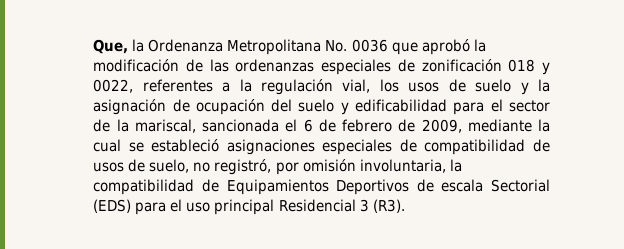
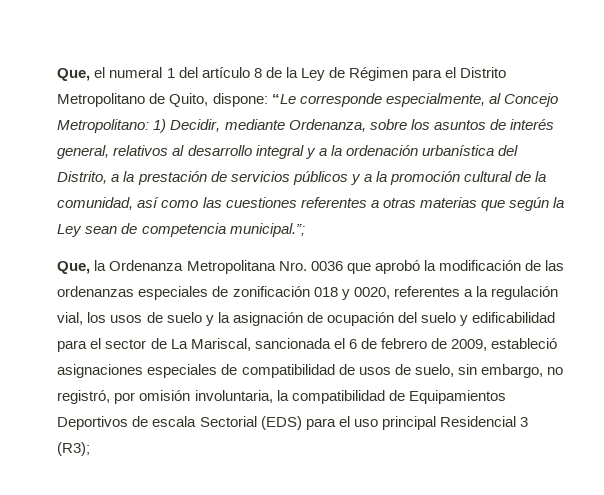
- Que, la Ordenanza Metropolitana No. 0036 que aprobó la modificación de las ordenanzas especiales de zonificación 018 y 0022, referentes a la regulación vial, los usos de suelo y la asignación de ocupación del suelo y edificabilidad para el sector de la mariscal, sancionada el 6 de febrero de 2009, mediante la cual se estableció asignaciones especiales de compatibilidad de usos de suelo, no registró, por omisión involuntaria, la compatibilidad de Equipamientos Deportivos de escala Sectorial (EDS) para el uso principal Residencial 3 (R3).
+ Que, el numeral 1 del artículo 8 de la Ley de Régimen para el Distrito Metropolitano de Quito, dispone: “Le corresponde especialmente, al Concejo Metropolitano: 1) Decidir, mediante Ordenanza, sobre los asuntos de interés general, relativos al desarrollo integral y a la ordenación urbanística del Distrito, a la prestación de servicios públicos y a la promoción cultural de la comunidad, así como las cuestiones referentes a otras materias que según la Ley sean de competencia municipal.”;
+ Que, la Ordenanza Metropolitana Nro. 0036 que aprobó la modificación de las ordenanzas especiales de zonificación 018 y 0020, referentes a la regulación vial, los usos de suelo y la asignación de ocupación del suelo y edificabilidad para el sector de La Mariscal, sancionada el 6 de febrero de 2009, estableció asignaciones especiales de compatibilidad de usos de suelo, sin embargo, no registró, por omisión involuntaria, la compatibilidad de Equipamientos Deportivos de escala Sectorial (EDS) para el uso principal Residencial 3 (R3);

